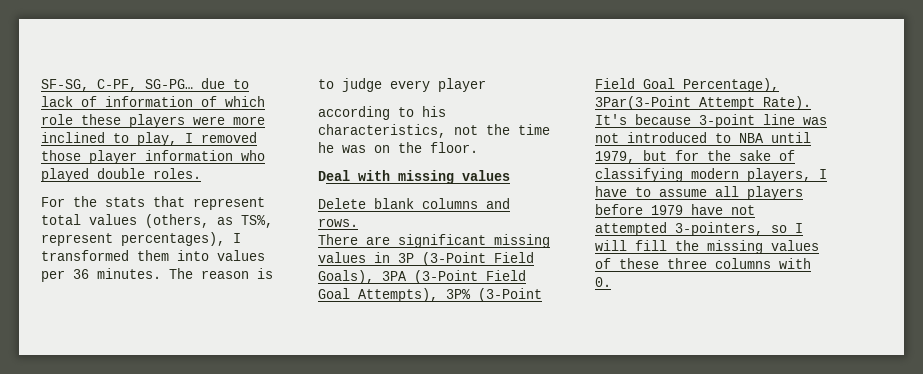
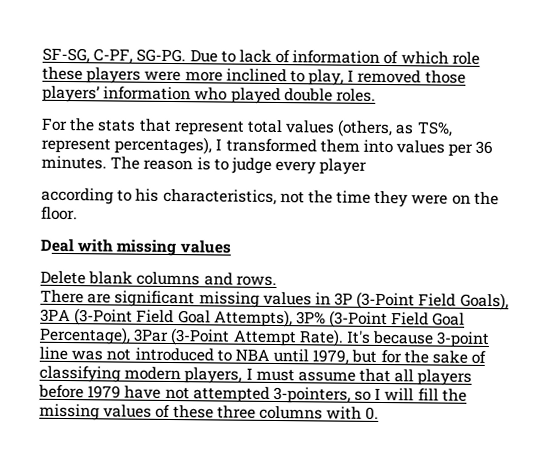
- SF-SG, C-PF, SG-PG… due to lack of information of which role these players were more inclined to play, I removed those player information who played double roles.
+ SF-SG, C-PF, SG-PG. Due to lack of information of which role these players were more inclined to play, I removed those players’ information who played double roles.
- according to his characteristics, not the time he was on the floor.
+ according to his characteristics, not the time they were on the floor.
- There are significant missing values in 3P (3-Point Field Goals), 3PA (3-Point Field Goal Attempts), 3P% (3-Point Field Goal Percentage), 3Par(3-Point Attempt Rate).
+ There are significant missing values in 3P (3-Point Field Goals), 3PA (3-Point Field Goal Attempts), 3P% (3-Point Field Goal Percentage), 3Par (3-Point Attempt Rate).
- It's because 3-point line was not introduced to NBA until 1979, but for the sake of classifying modern players, I have to assume all players before 1979 have not attempted 3-pointers, so I will fill the missing values of these three columns with 0.
+ It's because 3-point line was not introduced to NBA until 1979, but for the sake of classifying modern players, I must assume that all players before 1979 have not attempted 3-pointers, so I will fill the missing values of these three columns with 0.

